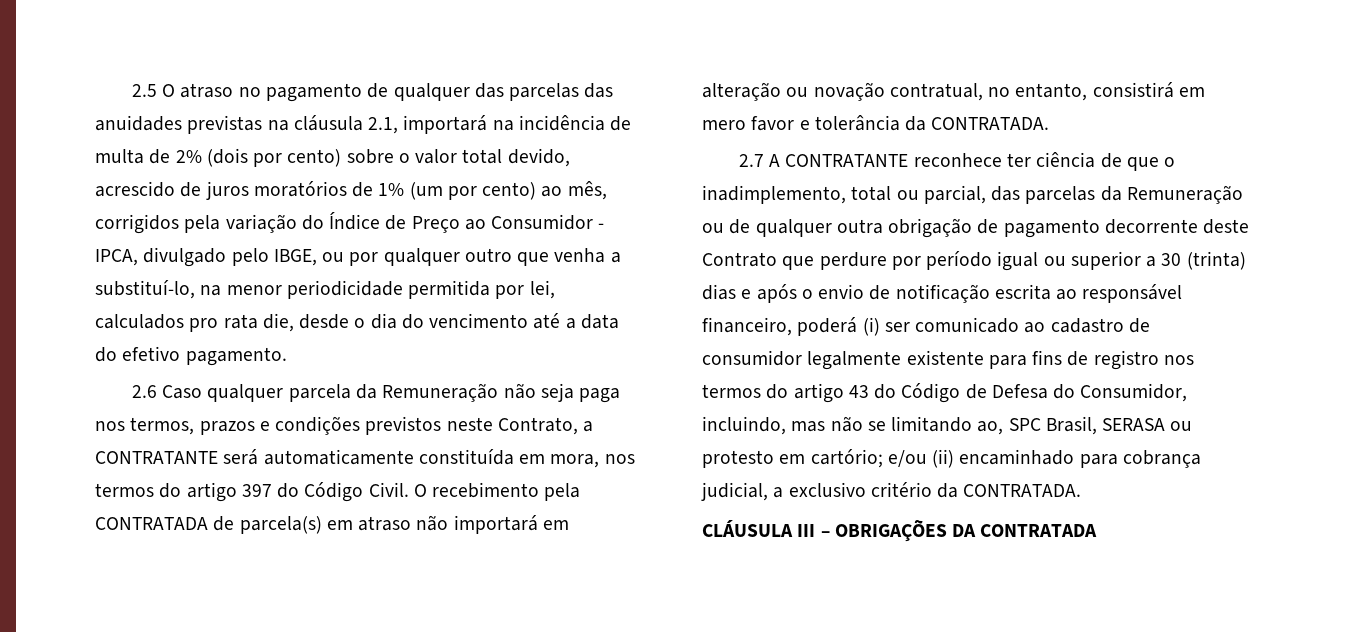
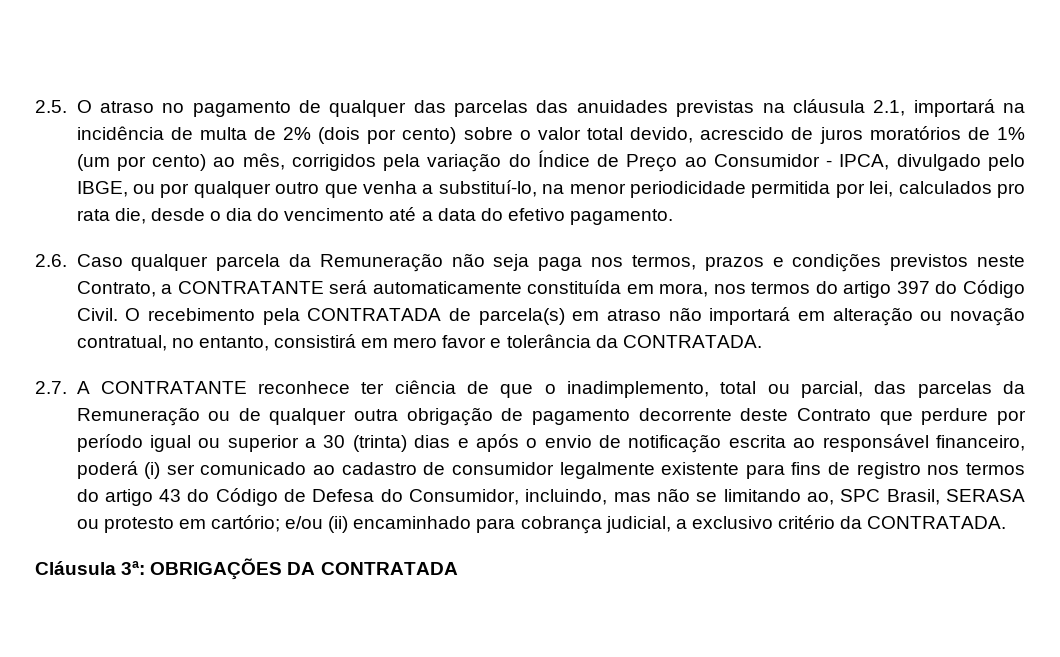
- 2.5 O atraso no pagamento de qualquer das parcelas das anuidades previstas na cláusula 2.1, importará na incidência de multa de 2% (dois por cento) sobre o valor total devido, acrescido de juros moratórios de 1% (um por cento) ao mês, corrigidos pela variação do Índice de Preço ao Consumidor - IPCA, divulgado pelo IBGE, ou por qualquer outro que venha a substituí-lo, na menor periodicidade permitida por lei, calculados pro rata die, desde o dia do vencimento até a data do efetivo pagamento.
+ 2.5. O atraso no pagamento de qualquer das parcelas das anuidades previstas na cláusula 2.1, importará na incidência de multa de 2% (dois por cento) sobre o valor total devido, acrescido de juros moratórios de 1% (um por cento) ao mês, corrigidos pela variação do Índice de Preço ao Consumidor - IPCA, divulgado pelo IBGE, ou por qualquer outro que venha a substituí-lo, na menor periodicidade permitida por lei, calculados pro rata die, desde o dia do vencimento até a data do efetivo pagamento.
- 2.6 Caso qualquer parcela da Remuneração não seja paga nos termos, prazos e condições previstos neste Contrato, a CONTRATANTE será automaticamente constituída em mora, nos termos do artigo 397 do Código Civil.
+ 2.6. Caso qualquer parcela da Remuneração não seja paga nos termos, prazos e condições previstos neste Contrato, a CONTRATANTE será automaticamente constituída em mora, nos termos do artigo 397 do Código Civil.
- 2.7 A CONTRATANTE reconhece ter ciência de que o inadimplemento, total ou parcial, das parcelas da Remuneração ou de qualquer outra obrigação de pagamento decorrente deste Contrato que perdure por período igual ou superior a 30 (trinta) dias e após o envio de notificação escrita ao responsável financeiro, poderá (i) ser comunicado ao cadastro de consumidor legalmente existente para fins de registro nos termos do artigo 43 do Código de Defesa do Consumidor, incluindo, mas não se limitando ao, SPC Brasil, SERASA ou protesto em cartório;
+ 2.7. A CONTRATANTE reconhece ter ciência de que o inadimplemento, total ou parcial, das parcelas da Remuneração ou de qualquer outra obrigação de pagamento decorrente deste Contrato que perdure por período igual ou superior a 30 (trinta) dias e após o envio de notificação escrita ao responsável financeiro, poderá (i) ser comunicado ao cadastro de consumidor legalmente existente para fins de registro nos termos do artigo 43 do Código de Defesa do Consumidor, incluindo, mas não se limitando ao, SPC Brasil, SERASA ou protesto em cartório;
- CLÁUSULA III – OBRIGAÇÕES DA CONTRATADA
+ Cláusula 3ª: OBRIGAÇÕES DA CONTRATADA

